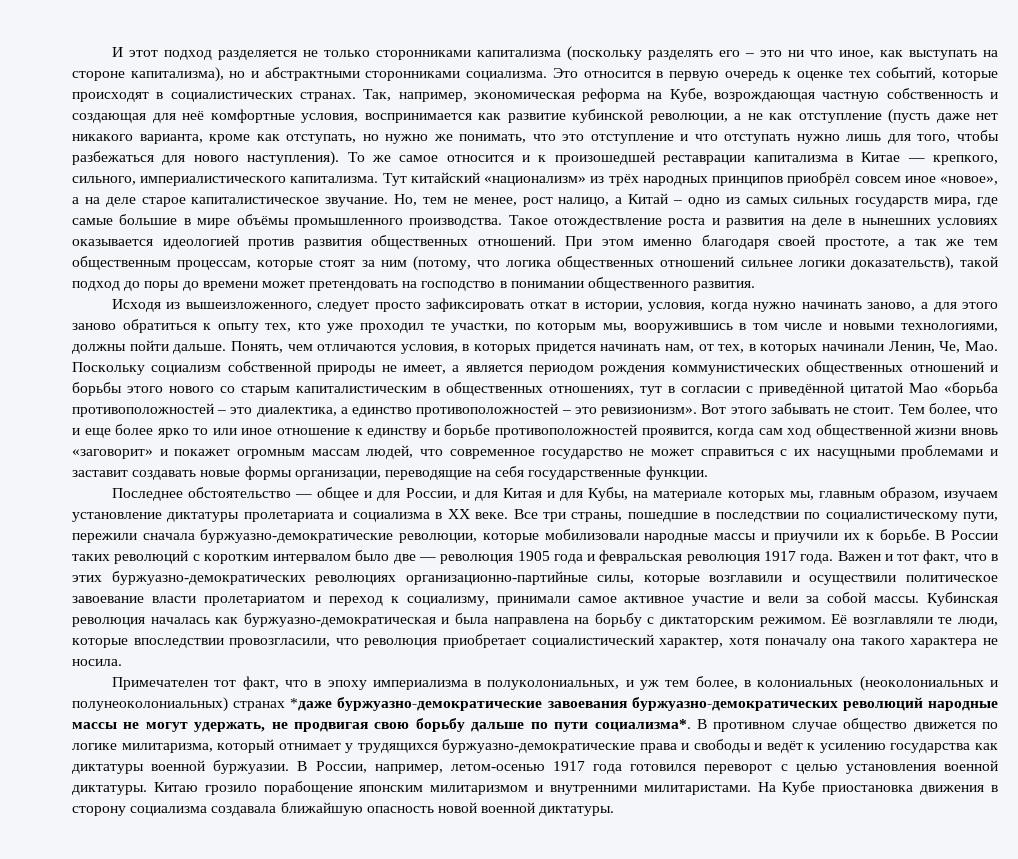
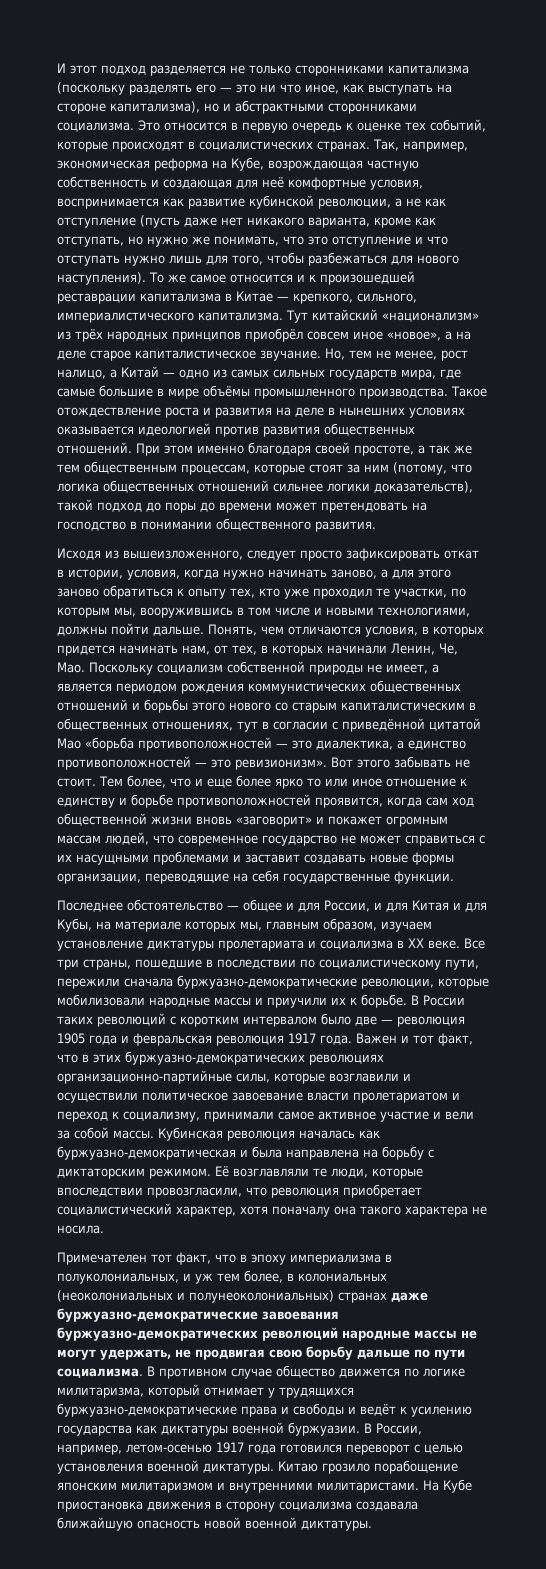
- И этот подход разделяется не только сторонниками капитализма (поскольку разделять его – это ни что иное, как выступать на стороне капитализма), но и абстрактными сторонниками социализма.
+ И этот подход разделяется не только сторонниками капитализма (поскольку разделять его — это ни что иное, как выступать на стороне капитализма), но и абстрактными сторонниками социализма.
- Но, тем не менее, рост налицо, а Китай – одно из самых сильных государств мира, где самые большие в мире объёмы промышленного производства.
+ Но, тем не менее, рост налицо, а Китай — одно из самых сильных государств мира, где самые большие в мире объёмы промышленного производства.
- Понять, чем отличаются условия, в которых придется начинать нам, от тех, в которых начинали Ленин, Че, Мао. Поскольку социализм собственной природы не имеет, а является периодом рождения коммунистических общественных отношений и борьбы этого нового со старым капиталистическим в общественных отношениях, тут в согласии с приведённой цитатой Мао «борьба противоположностей – это диалектика, а единство противоположностей – это ревизионизм».
+ Понять, чем отличаются условия, в которых придется начинать нам, от тех, в которых начинали Ленин, Че, Мао. Поскольку социализм собственной природы не имеет, а является периодом рождения коммунистических общественных отношений и борьбы этого нового со старым капиталистическим в общественных отношениях, тут в согласии с приведённой цитатой Мао «борьба противоположностей — это диалектика, а единство противоположностей — это ревизионизм».
- Примечателен тот факт, что в эпоху империализма в полуколониальных, и уж тем более, в колониальных (неоколониальных и полунеоколониальных) странах *даже буржуазно-демократические завоевания буржуазно-демократических революций народные массы не могут удержать, не продвигая свою борьбу дальше по пути социализма*.
+ Примечателен тот факт, что в эпоху империализма в полуколониальных, и уж тем более, в колониальных (неоколониальных и полунеоколониальных) странах даже буржуазно-демократические завоевания буржуазно-демократических революций народные массы не могут удержать, не продвигая свою борьбу дальше по пути социализма.

